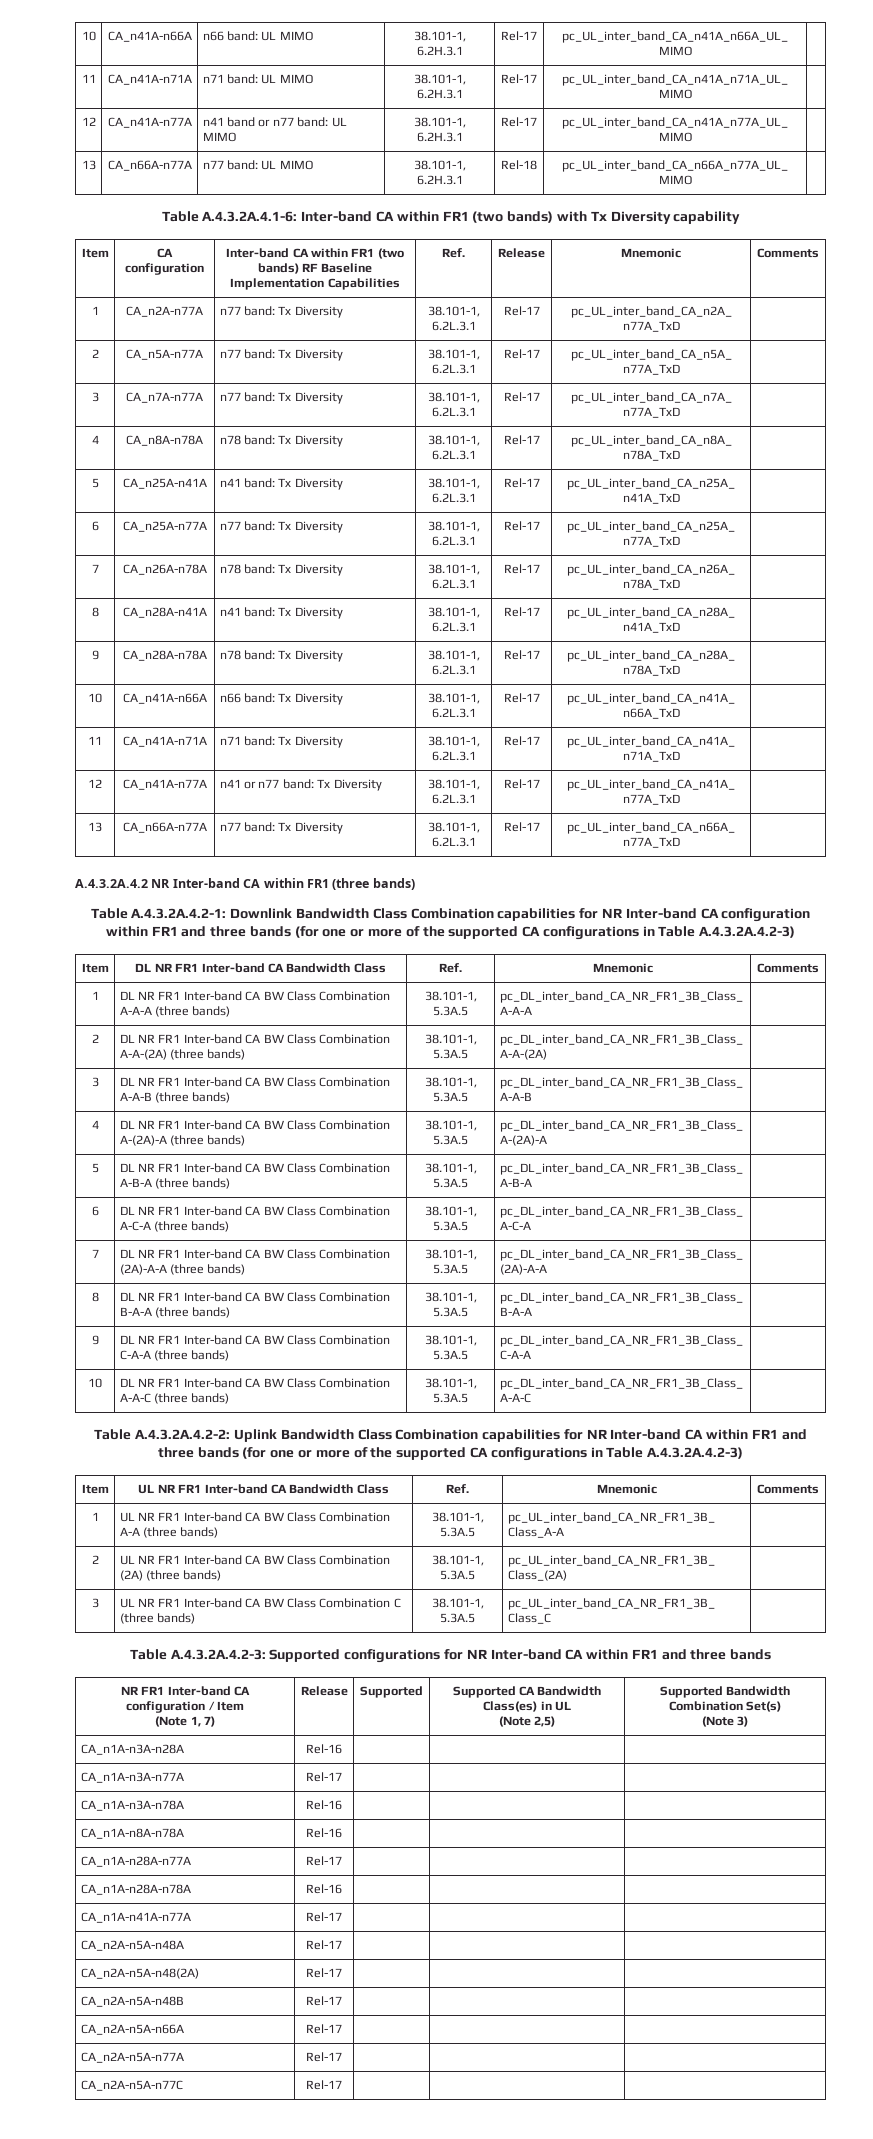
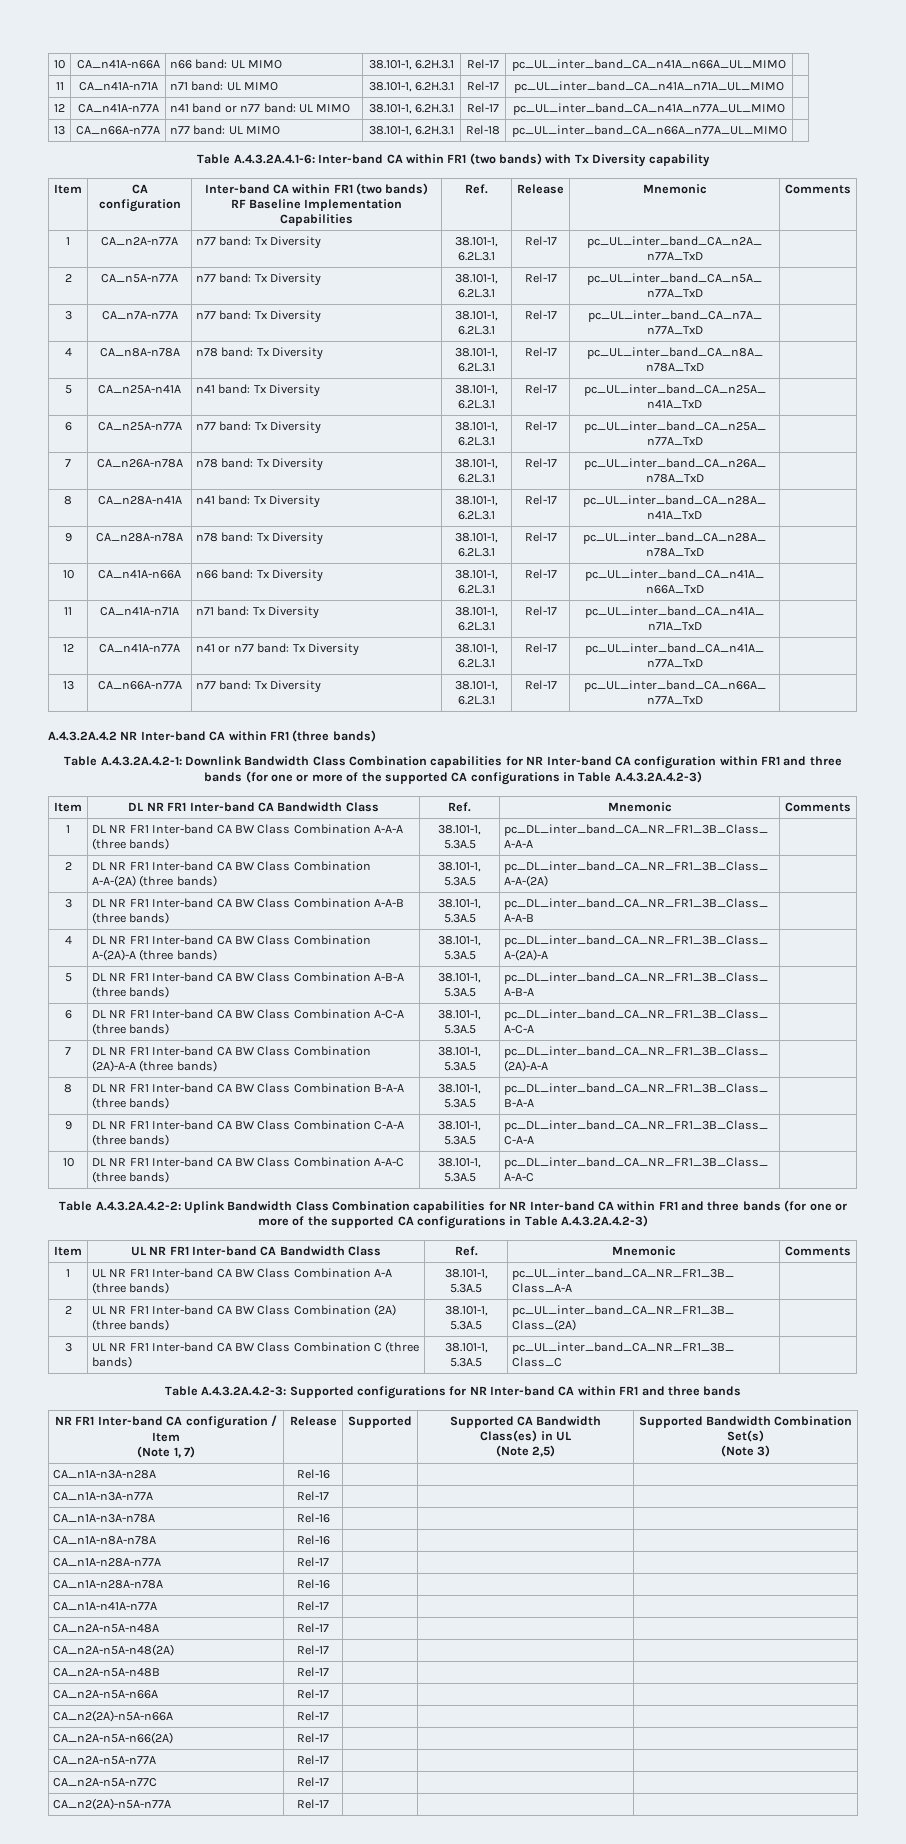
+ CA_n2(2A)-n5A-n66A | Rel-17 | | |
+ CA_n2A-n5A-n66(2A) | Rel-17 | | |
+ CA_n2(2A)-n5A-n77A | Rel-17 | | |

